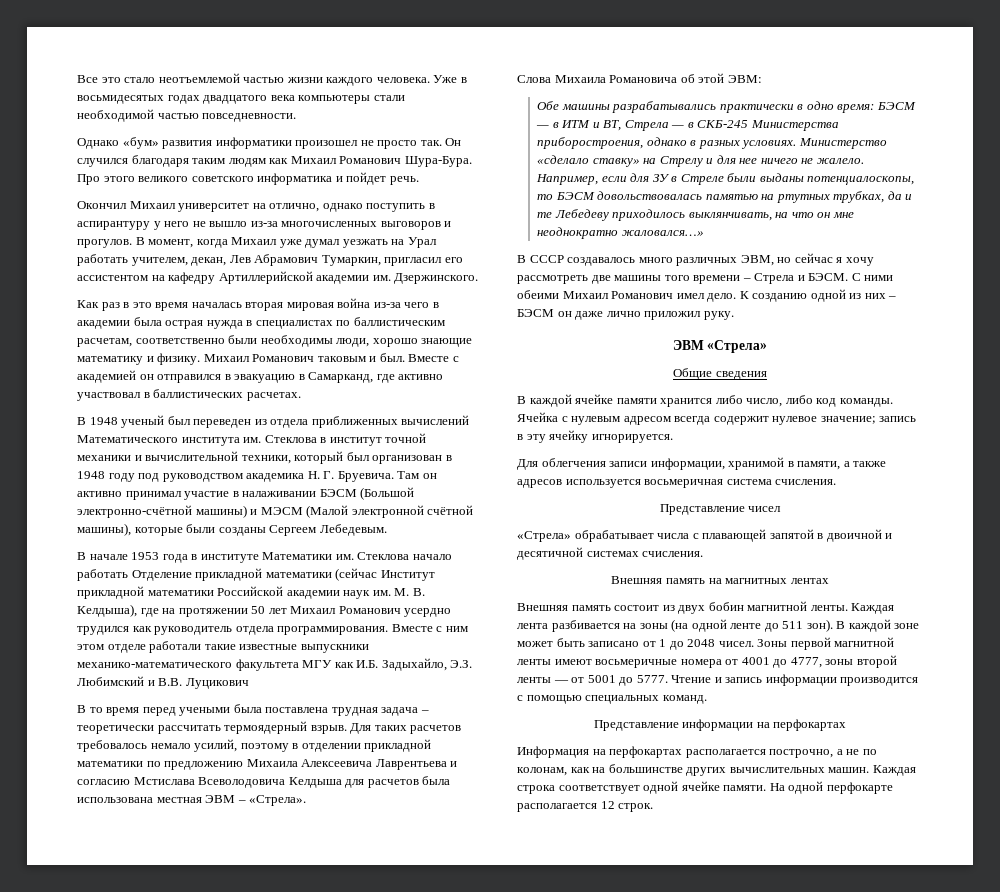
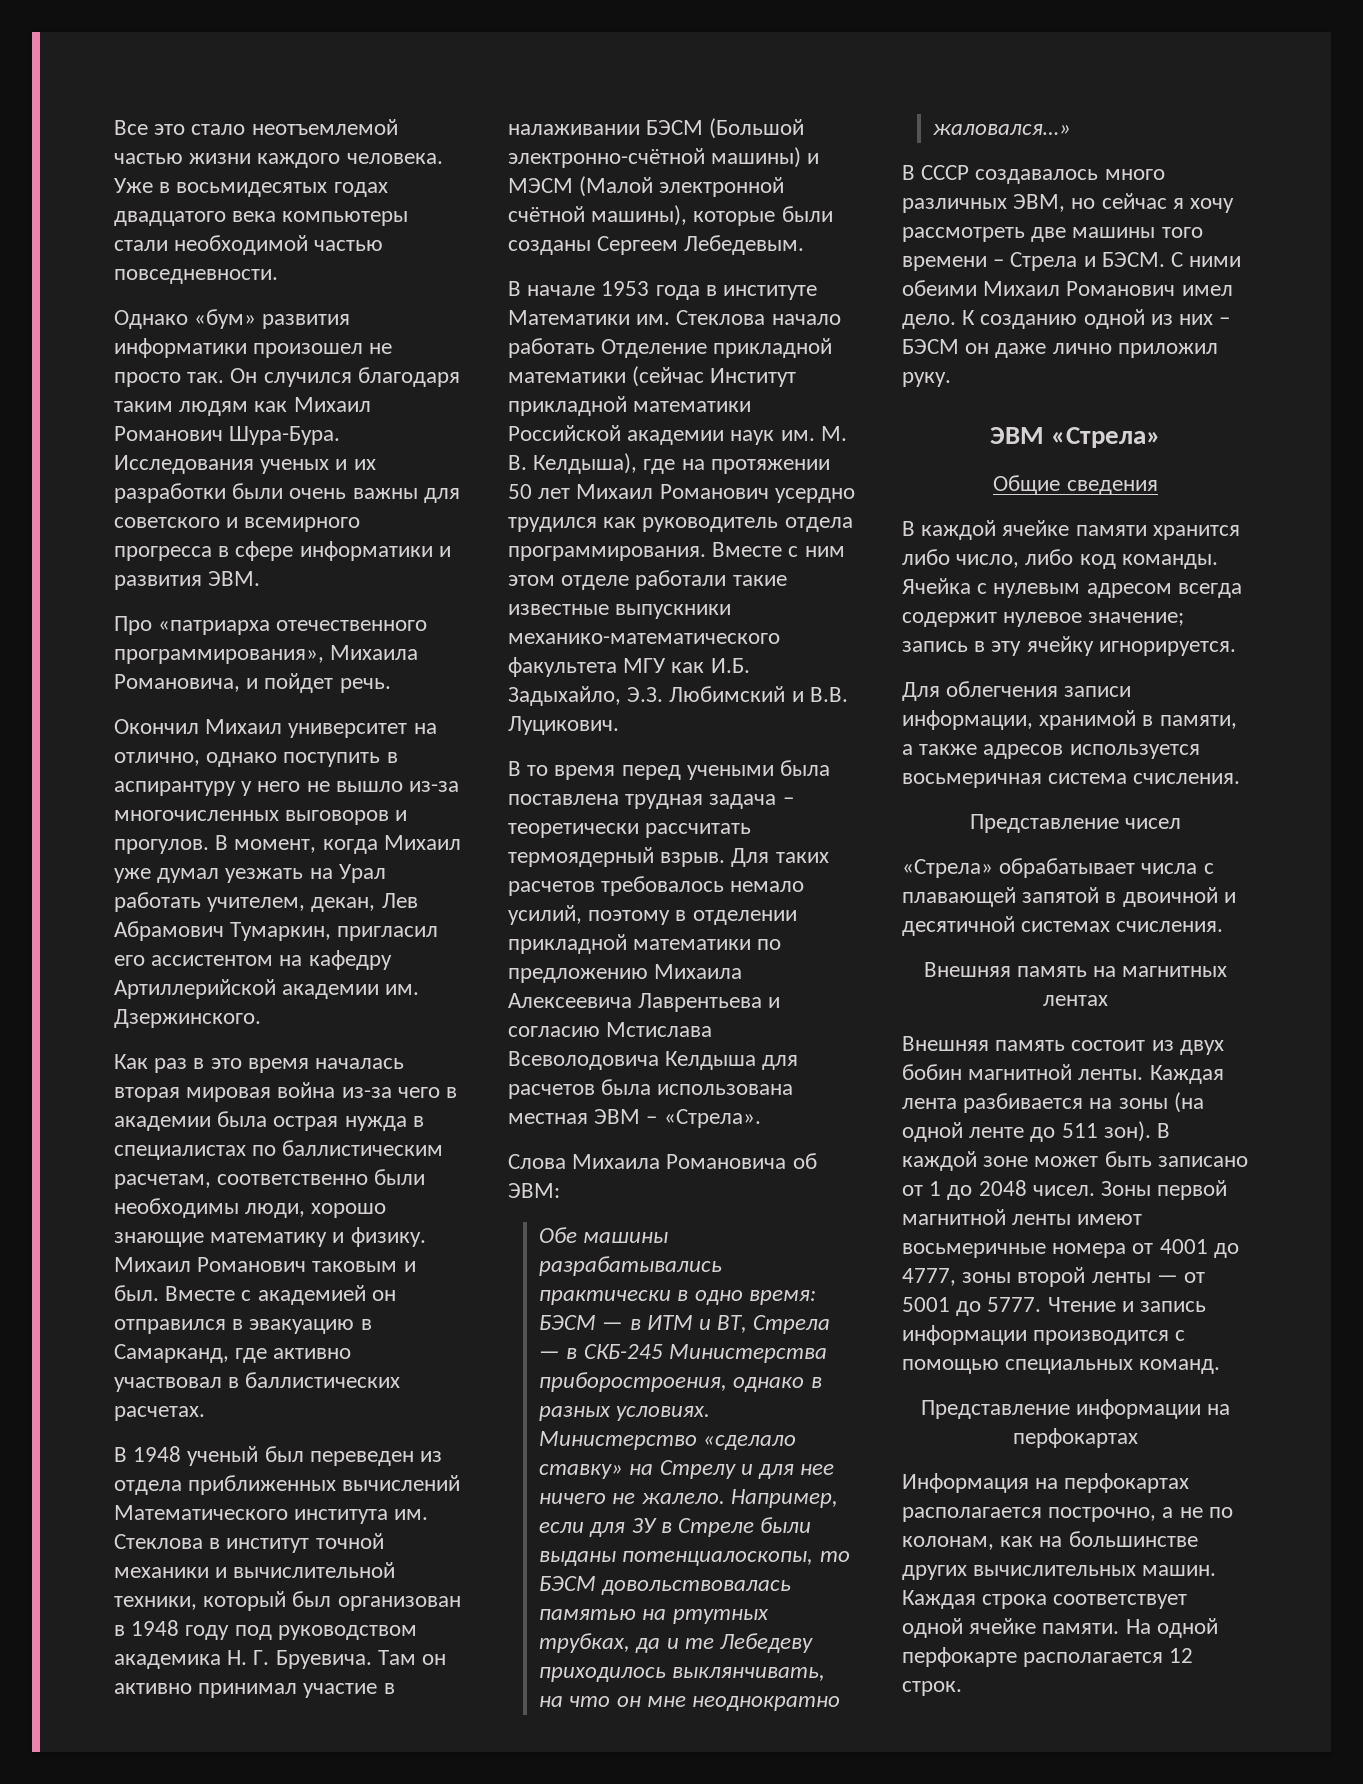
- Про этого великого советского информатика и пойдет речь.
+ Исследования ученых и их разработки были очень важны для советского и всемирного прогресса в сфере информатики и развития ЭВМ.
+ Про «патриарха отечественного программирования», Михаила Романовича, и пойдет речь.
- Вместе с ним этом отделе работали такие известные выпускники механико-математического факультета МГУ как И.Б. Задыхайло, Э.З. Любимский и В.В. Луцикович
+ Вместе с ним этом отделе работали такие известные выпускники механико-математического факультета МГУ как И.Б. Задыхайло, Э.З. Любимский и В.В. Луцикович.
- Слова Михаила Романовича об этой ЭВМ:
+ Слова Михаила Романовича об ЭВМ:

